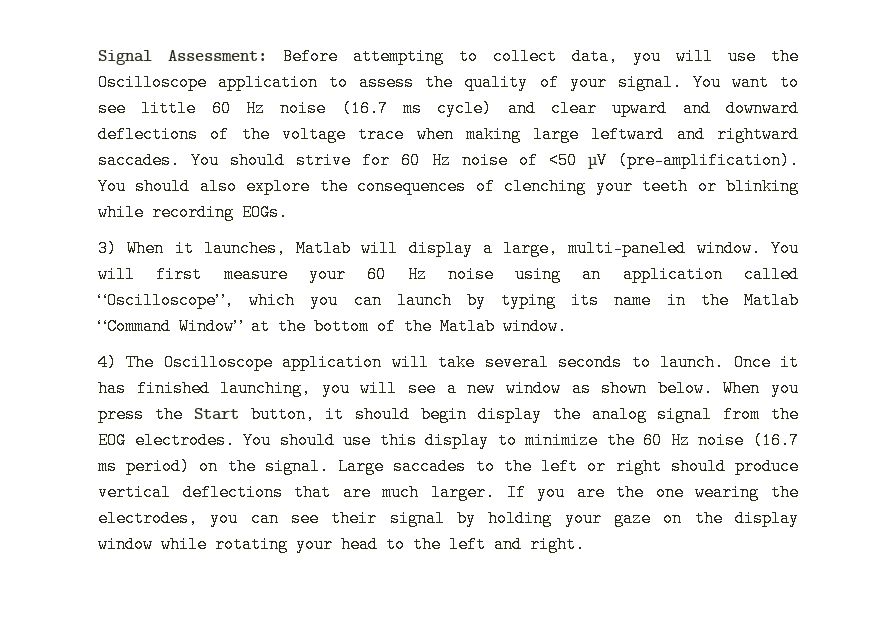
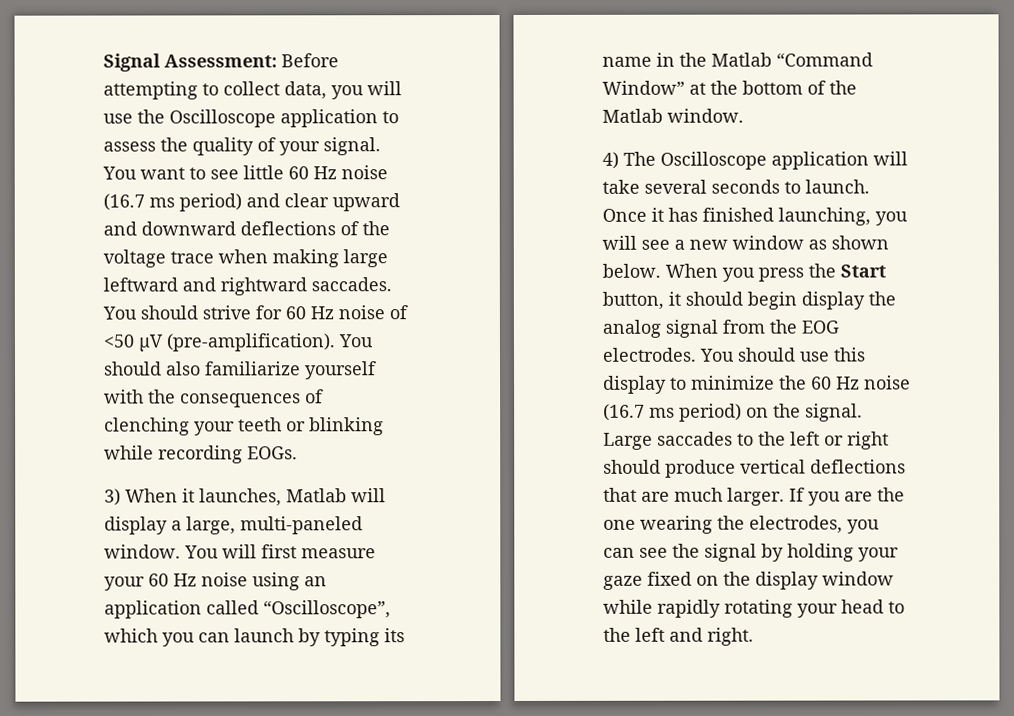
- You want to see little 60 Hz noise (16.7 ms cycle) and clear upward and downward deflections of the voltage trace when making large leftward and rightward saccades.
+ You want to see little 60 Hz noise (16.7 ms period) and clear upward and downward deflections of the voltage trace when making large leftward and rightward saccades.
- You should also explore the consequences of clenching your teeth or blinking while recording EOGs.
+ You should also familiarize yourself with the consequences of clenching your teeth or blinking while recording EOGs.
- If you are the one wearing the electrodes, you can see their signal by holding your gaze on the display window while rotating your head to the left and right.
+ If you are the one wearing the electrodes, you can see the signal by holding your gaze fixed on the display window while rapidly rotating your head to the left and right.

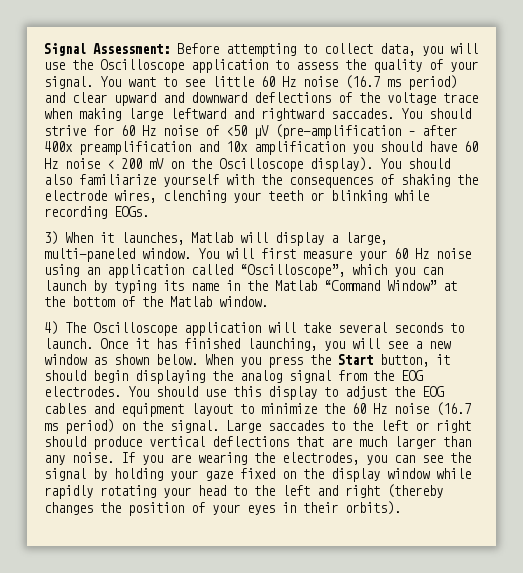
- You should strive for 60 Hz noise of <50 µV (pre-amplification).
+ You should strive for 60 Hz noise of <50 µV (pre-amplification – after 400x preamplification and 10x amplification you should have 60 Hz noise < 200 mV on the Oscilloscope display).
- You should also familiarize yourself with the consequences of clenching your teeth or blinking while recording EOGs.
+ You should also familiarize yourself with the consequences of shaking the electrode wires, clenching your teeth or blinking while recording EOGs.
- When you press the Start button, it should begin display the analog signal from the EOG electrodes.
+ When you press the Start button, it should begin displaying the analog signal from the EOG electrodes.
- You should use this display to minimize the 60 Hz noise (16.7 ms period) on the signal.
+ You should use this display to adjust the EOG cables and equipment layout to minimize the 60 Hz noise (16.7 ms period) on the signal.
- Large saccades to the left or right should produce vertical deflections that are much larger.
+ Large saccades to the left or right should produce vertical deflections that are much larger than any noise.
- If you are the one wearing the electrodes, you can see the signal by holding your gaze fixed on the display window while rapidly rotating your head to the left and right.
+ If you are wearing the electrodes, you can see the signal by holding your gaze fixed on the display window while rapidly rotating your head to the left and right (thereby changes the position of your eyes in their orbits).

